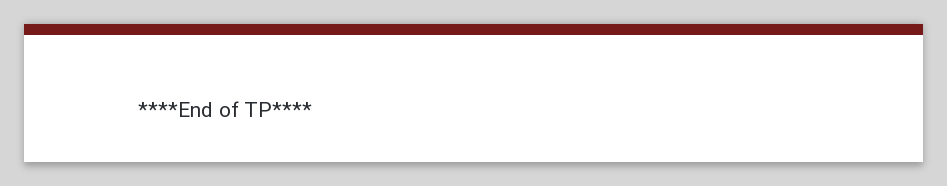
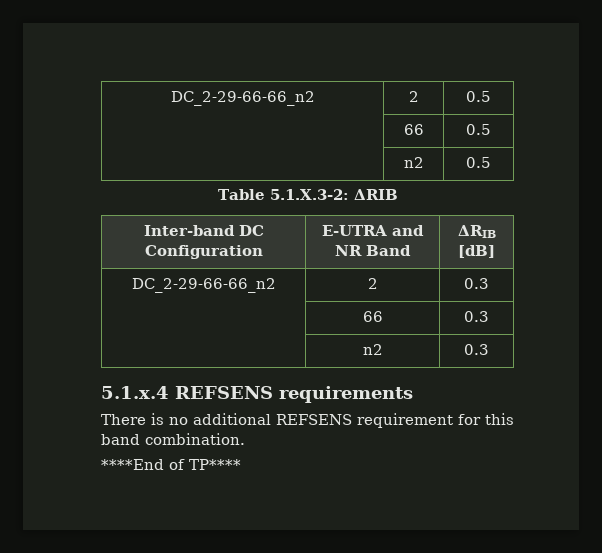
+ DC_2-29-66-66_n2 | 2 | 0.5
+ | 66 | 0.5
+ | n2 | 0.5
+ Table 5.1.X.3-2: ΔRIB
+ Inter-band DC Configuration | E-UTRA and NR Band | ΔRIB [dB]
+ DC_2-29-66-66_n2 | 2 | 0.3
+ | 66 | 0.3
+ | n2 | 0.3
+ 5.1.x.4 REFSENS requirements
+ There is no additional REFSENS requirement for this band combination.

